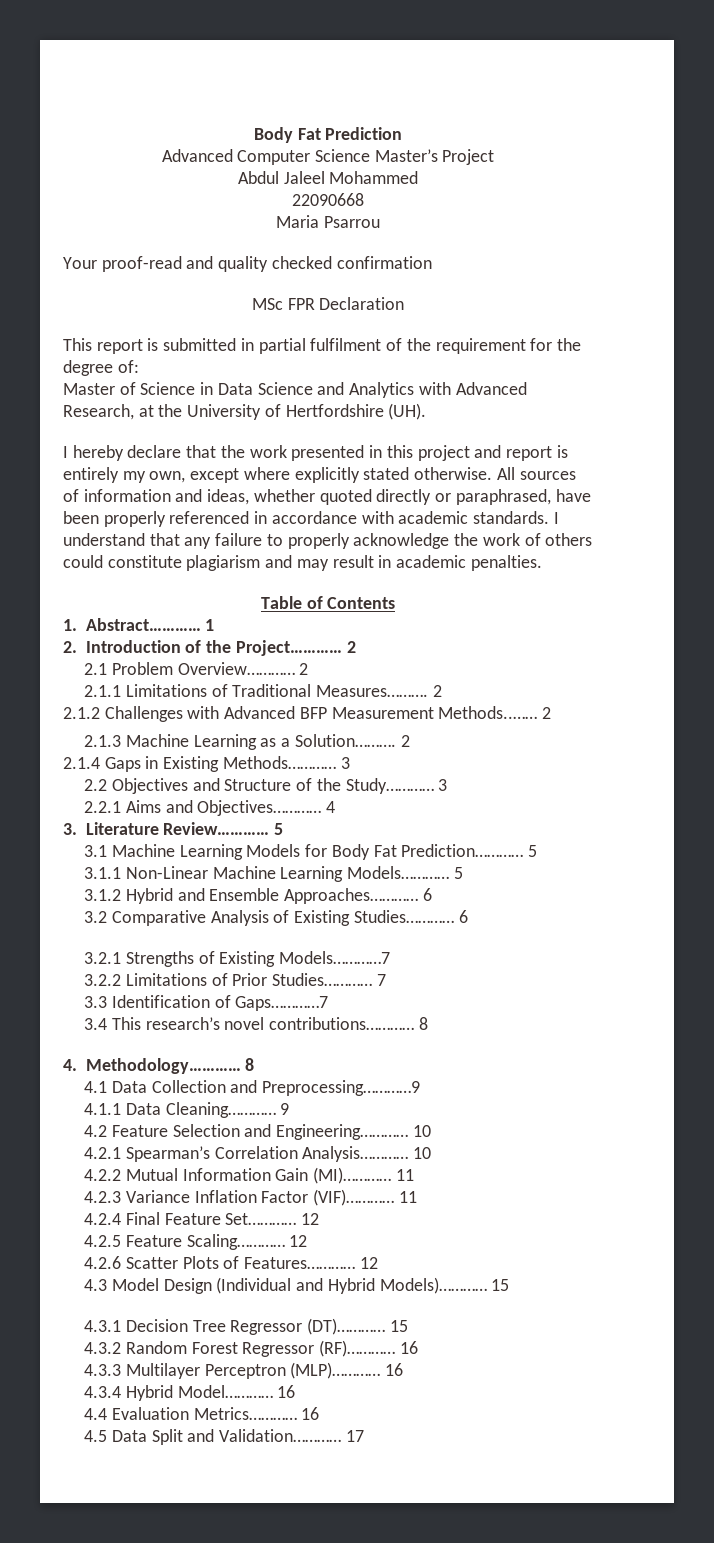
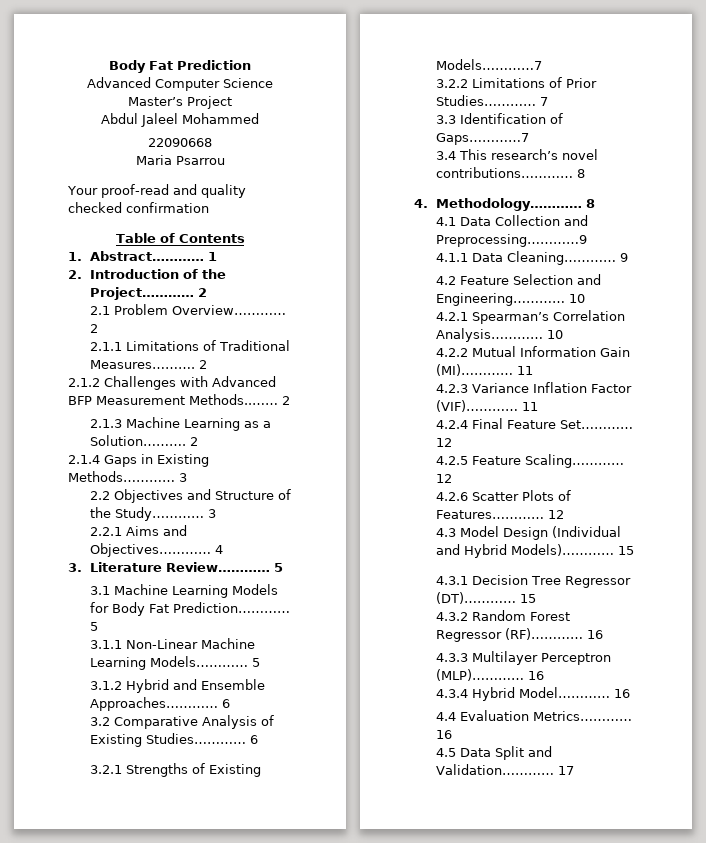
- MSc FPR Declaration
- This report is submitted in partial fulfilment of the requirement for the degree of:
- Master of Science in Data Science and Analytics with Advanced Research, at the University of Hertfordshire (UH).
- I hereby declare that the work presented in this project and report is entirely my own, except where explicitly stated otherwise. All sources of information and ideas, whether quoted directly or paraphrased, have been properly referenced in accordance with academic standards. I understand that any failure to properly acknowledge the work of others could constitute plagiarism and may result in academic penalties.

